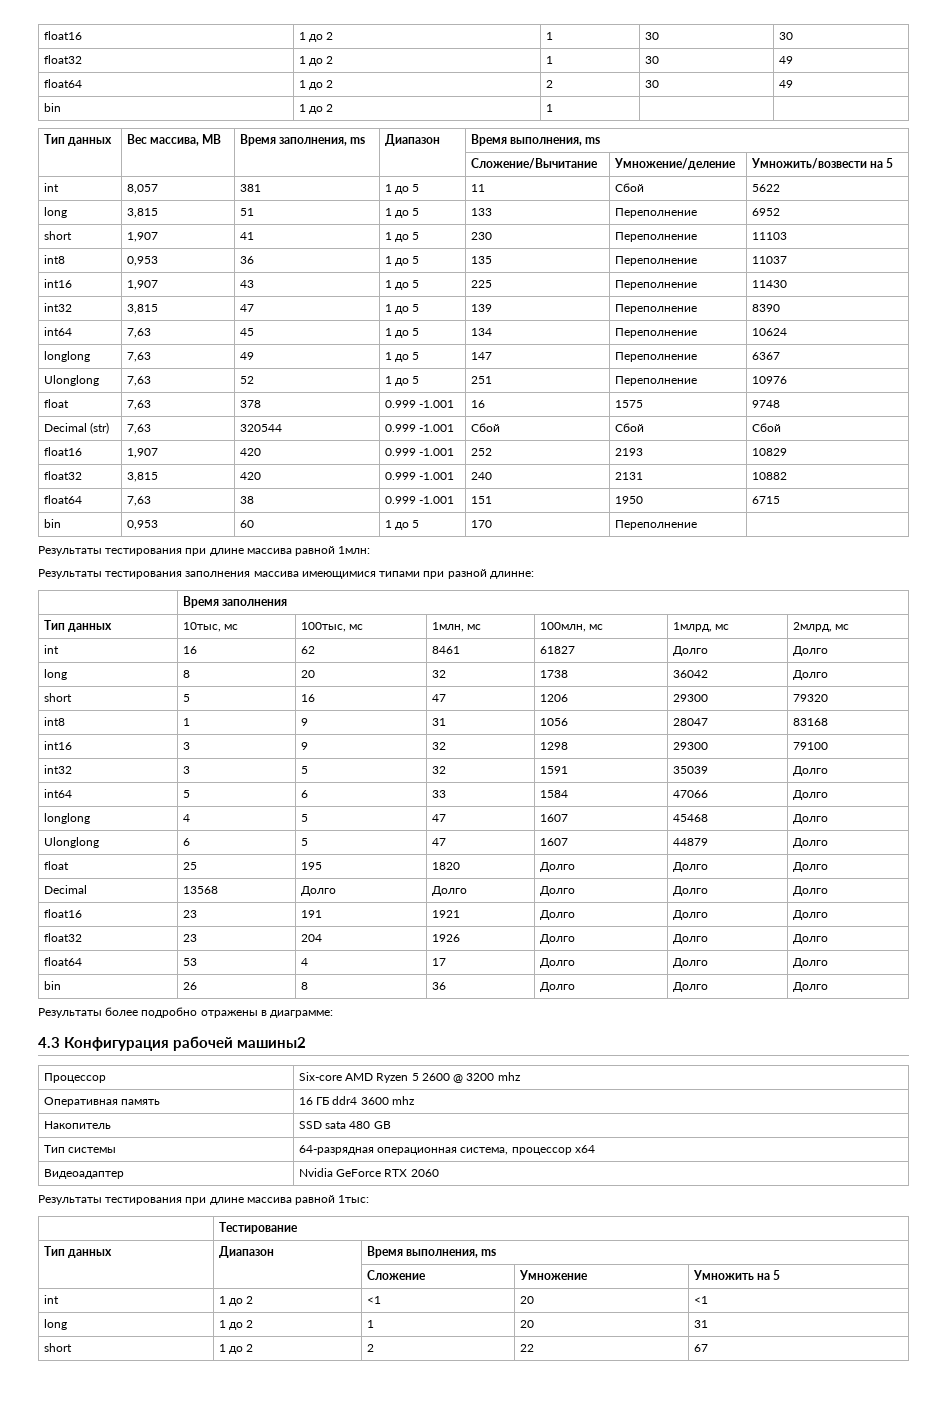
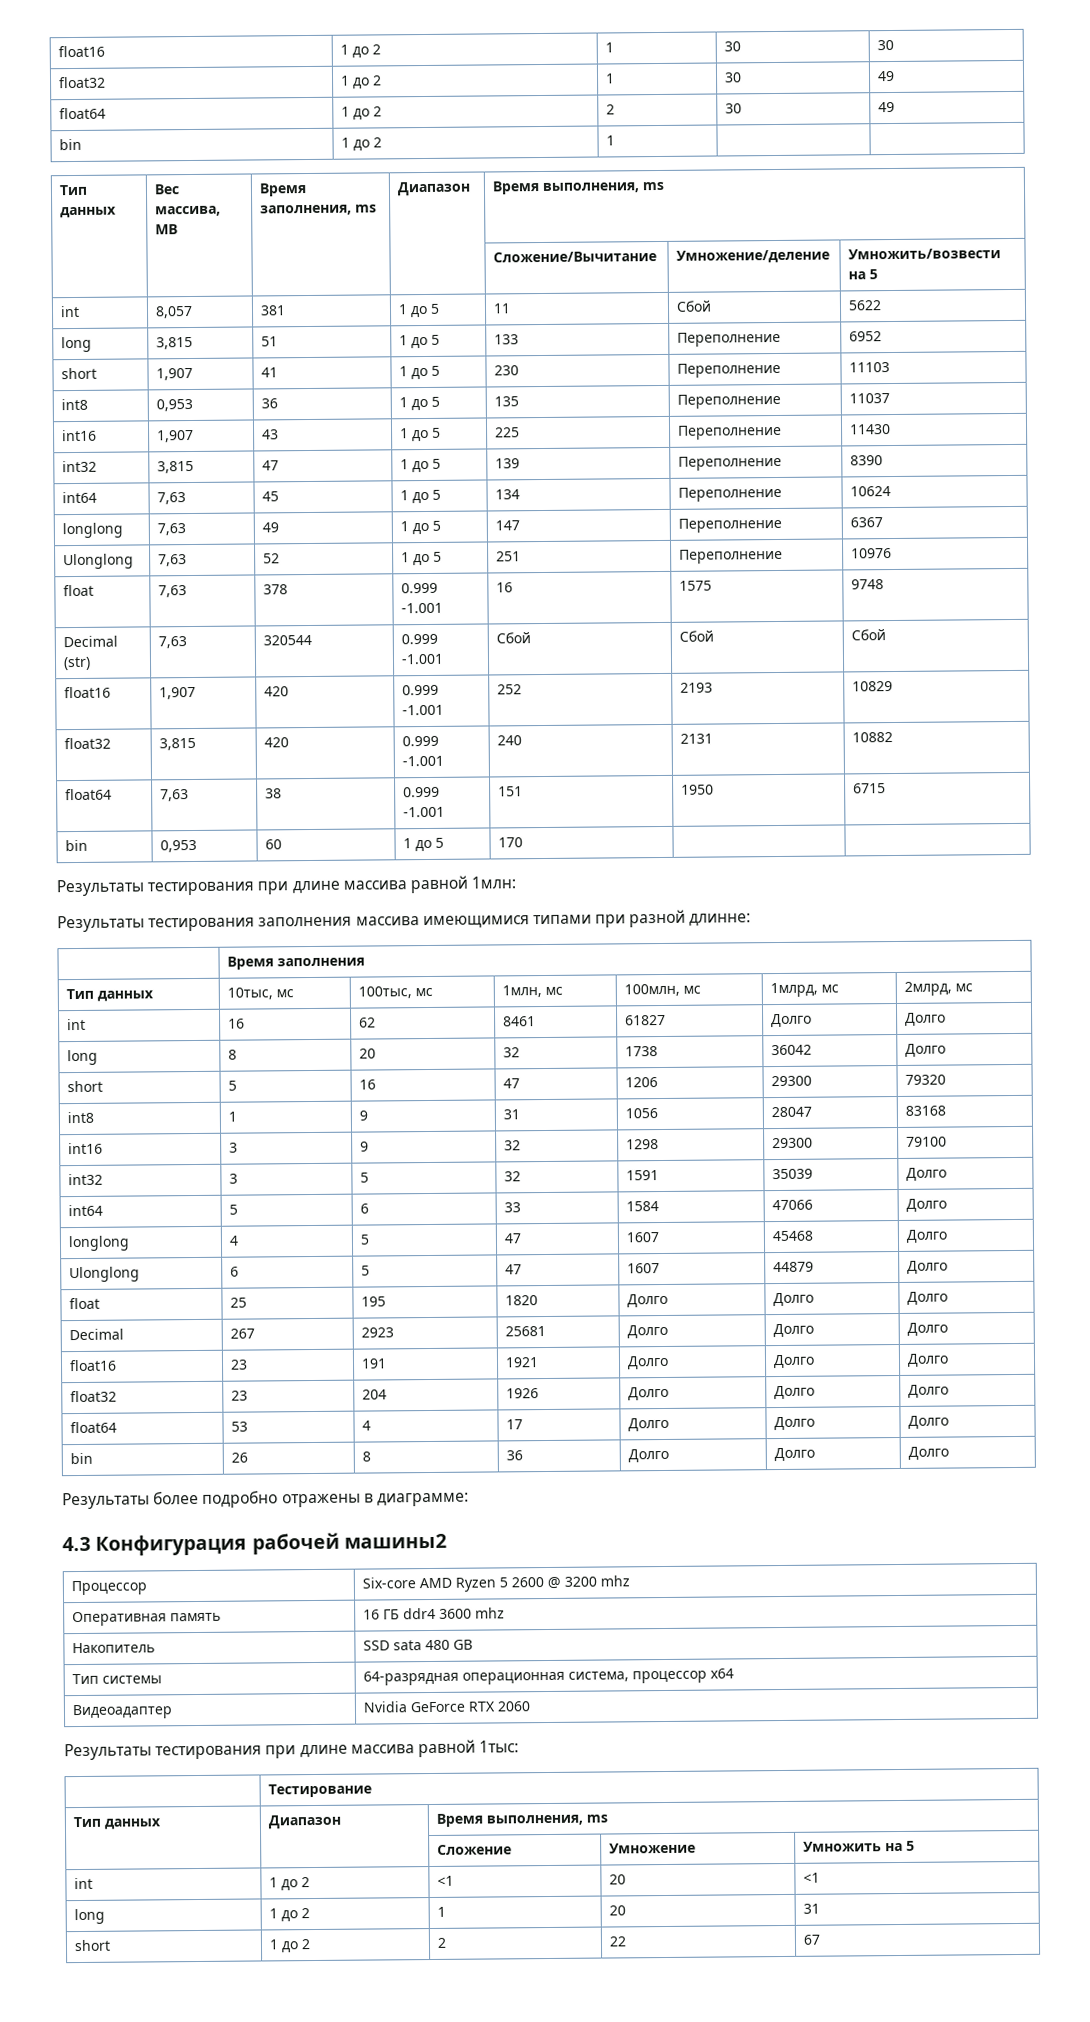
- bin | 0,953 | 60 | 1 до 5 | 170 | Переполнение |
+ bin | 0,953 | 60 | 1 до 5 | 170 | |
- Decimal | 13568 | Долго | Долго | Долго | Долго | Долго
+ Decimal | 267 | 2923 | 25681 | Долго | Долго | Долго

